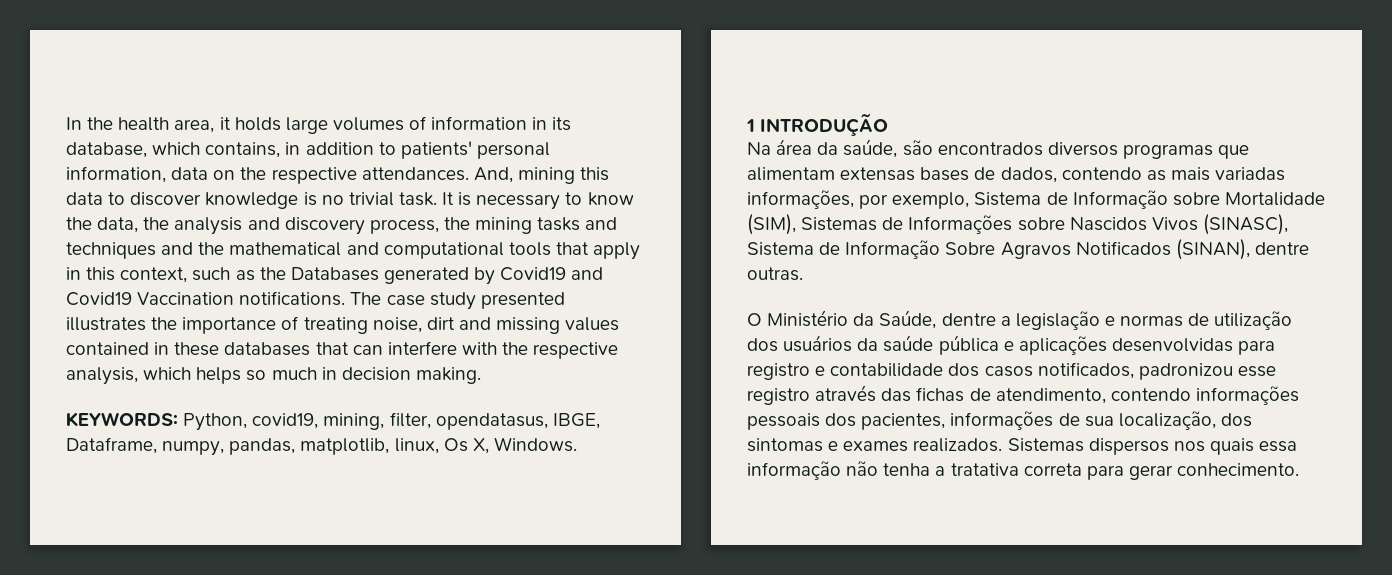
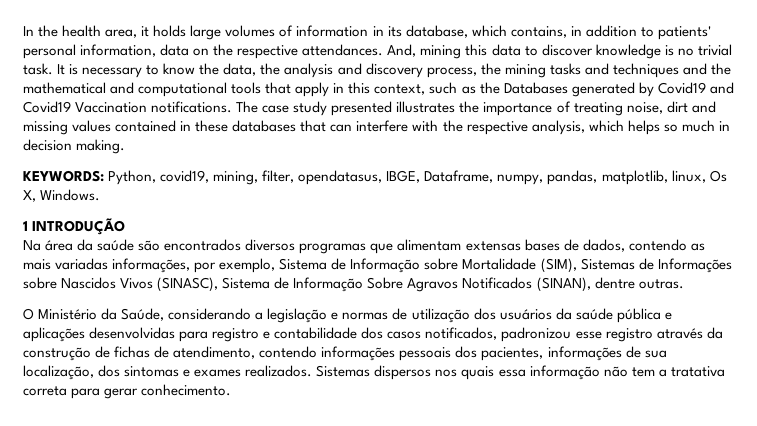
- Na área da saúde, são encontrados diversos programas que alimentam extensas bases de dados, contendo as mais variadas informações, por exemplo, Sistema de Informação sobre Mortalidade (SIM), Sistemas de Informações sobre Nascidos Vivos (SINASC), Sistema de Informação Sobre Agravos Notificados (SINAN), dentre outras.
+ Na área da saúde são encontrados diversos programas que alimentam extensas bases de dados, contendo as mais variadas informações, por exemplo, Sistema de Informação sobre Mortalidade (SIM), Sistemas de Informações sobre Nascidos Vivos (SINASC), Sistema de Informação Sobre Agravos Notificados (SINAN), dentre outras.
- O Ministério da Saúde, dentre a legislação e normas de utilização dos usuários da saúde pública e aplicações desenvolvidas para registro e contabilidade dos casos notificados, padronizou esse registro através das fichas de atendimento, contendo informações pessoais dos pacientes, informações de sua localização, dos sintomas e exames realizados.
+ O Ministério da Saúde, considerando a legislação e normas de utilização dos usuários da saúde pública e aplicações desenvolvidas para registro e contabilidade dos casos notificados, padronizou esse registro através da construção de fichas de atendimento, contendo informações pessoais dos pacientes, informações de sua localização, dos sintomas e exames realizados.
- Sistemas dispersos nos quais essa informação não tenha a tratativa correta para gerar conhecimento.
+ Sistemas dispersos nos quais essa informação não tem a tratativa correta para gerar conhecimento.

